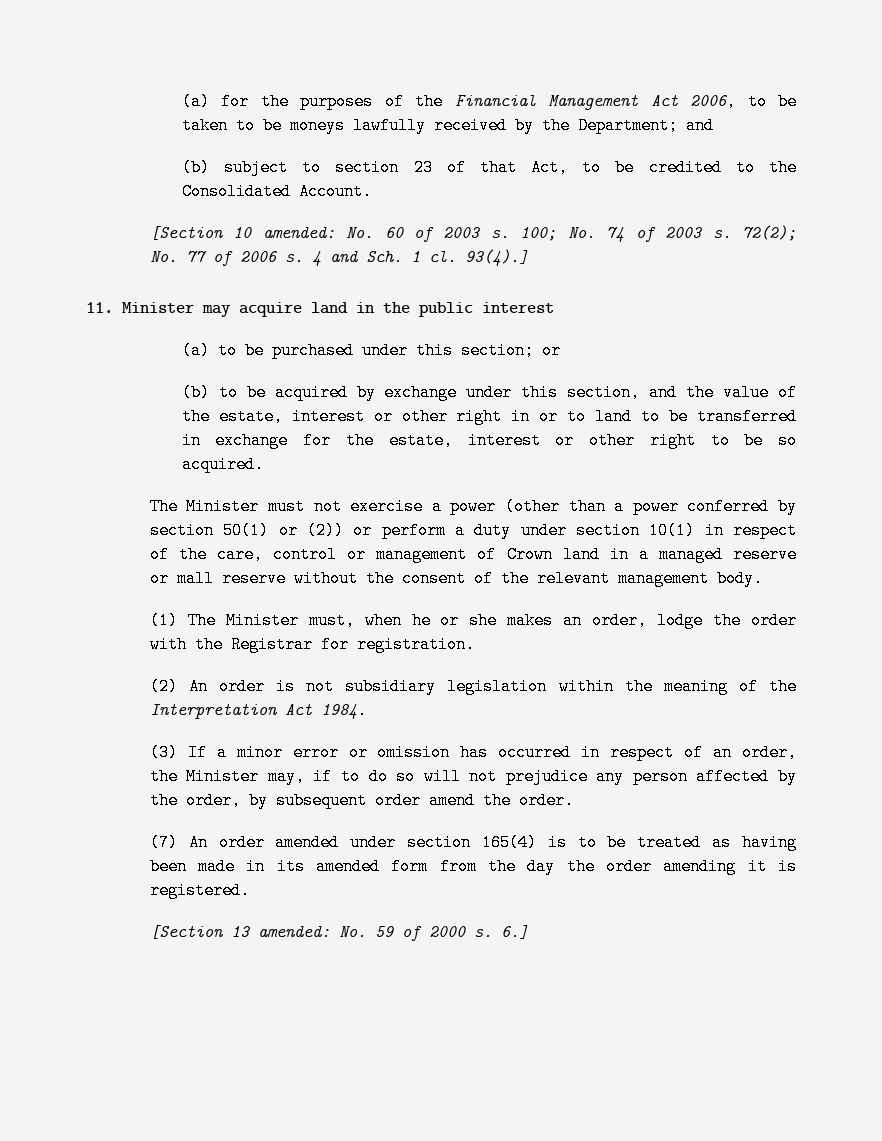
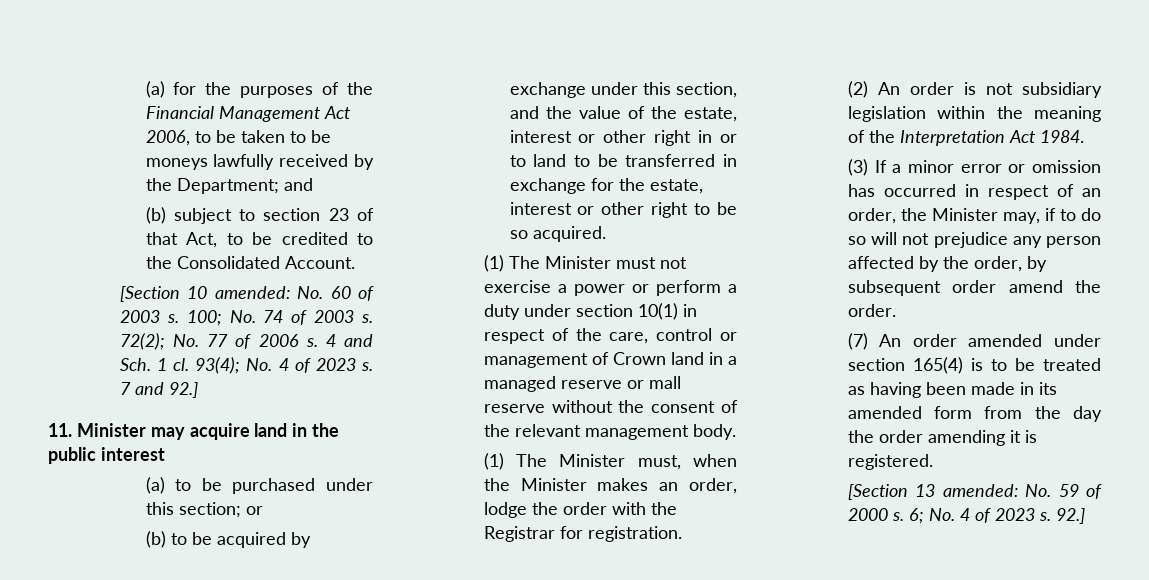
- 93(4).]
+ 93(4); No. 4 of 2023 s. 7 and 92.]
- The Minister must not exercise a power (other than a power conferred by section 50(1) or (2)) or perform a duty under section 10(1) in respect of the care, control or management of Crown land in a managed reserve or mall reserve without the consent of the relevant management body.
+ (1) The Minister must not exercise a power or perform a duty under section 10(1) in respect of the care, control or management of Crown land in a managed reserve or mall reserve without the consent of the relevant management body.
- (1) The Minister must, when he or she makes an order, lodge the order with the Registrar for registration.
+ (1) The Minister must, when the Minister makes an order, lodge the order with the Registrar for registration.
- 6.]
+ 6; No. 4 of 2023 s. 92.]

